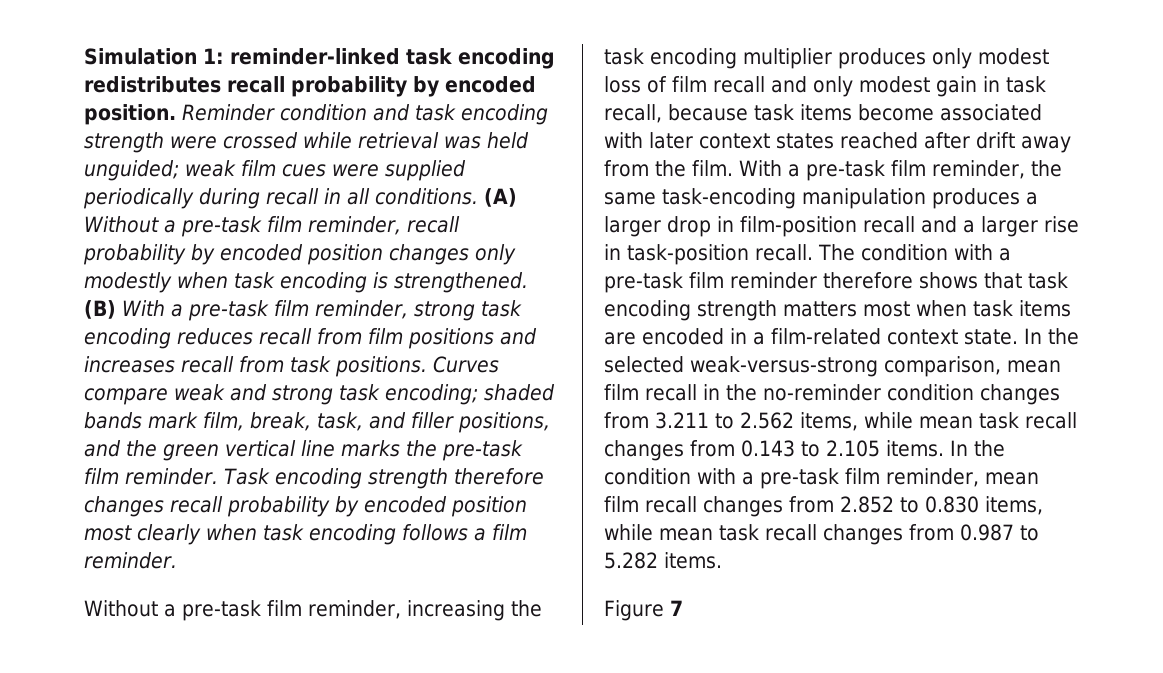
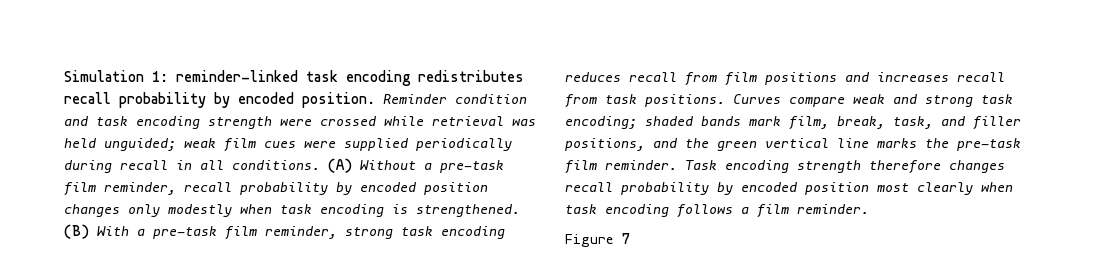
- Without a pre-task film reminder, increasing the task encoding multiplier produces only modest loss of film recall and only modest gain in task recall, because task items become associated with later context states reached after drift away from the film. With a pre-task film reminder, the same task-encoding manipulation produces a larger drop in film-position recall and a larger rise in task-position recall. The condition with a pre-task film reminder therefore shows that task encoding strength matters most when task items are encoded in a film-related context state. In the selected weak-versus-strong comparison, mean film recall in the no-reminder condition changes from 3.211 to 2.562 items, while mean task recall changes from 0.143 to 2.105 items. In the condition with a pre-task film reminder, mean film recall changes from 2.852 to 0.830 items, while mean task recall changes from 0.987 to 5.282 items.

